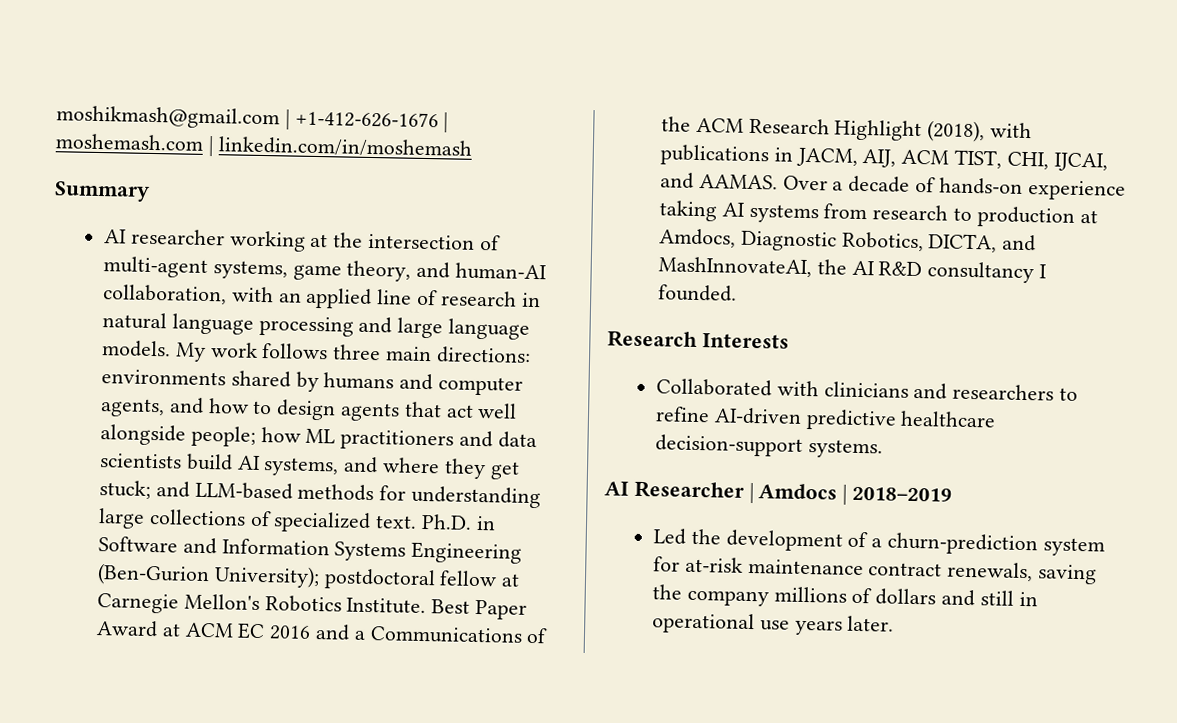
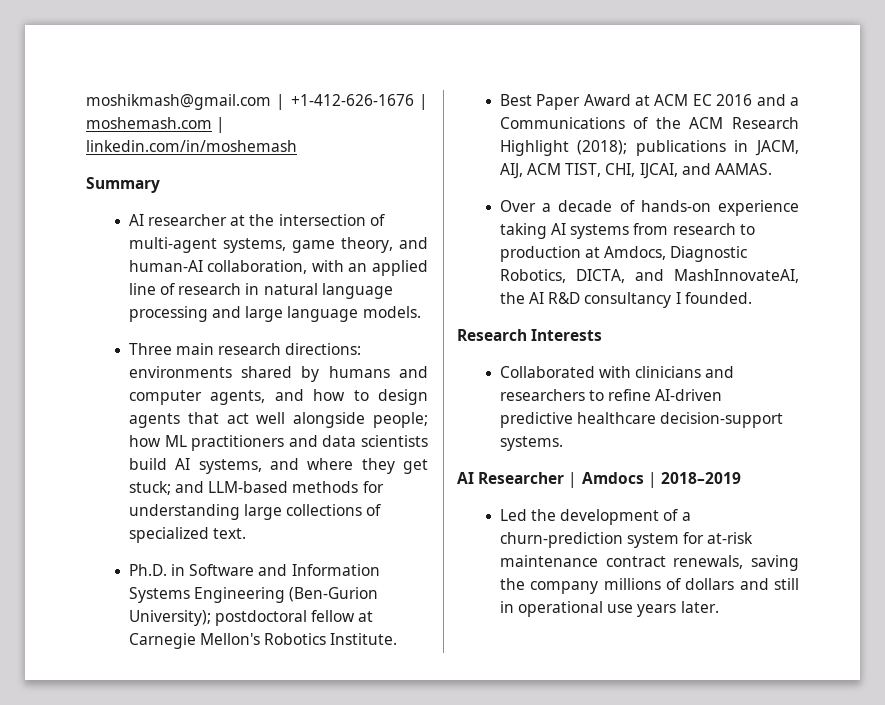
- AI researcher working at the intersection of multi-agent systems, game theory, and human-AI collaboration, with an applied line of research in natural language processing and large language models. My work follows three main directions:
+ AI researcher at the intersection of multi-agent systems, game theory, and human-AI collaboration, with an applied line of research in natural language processing and large language models.
+ Three main research directions:
- and LLM-based methods for understanding large collections of specialized text. Ph.D. in Software and Information Systems Engineering (Ben-Gurion University);
+ and LLM-based methods for understanding large collections of specialized text.
+ Ph.D. in Software and Information Systems Engineering (Ben-Gurion University);
- postdoctoral fellow at Carnegie Mellon's Robotics Institute. Best Paper Award at ACM EC 2016 and a Communications of the ACM Research Highlight (2018), with publications in JACM, AIJ, ACM TIST, CHI, IJCAI, and AAMAS. Over a decade of hands-on experience taking AI systems from research to production at Amdocs, Diagnostic Robotics, DICTA, and MashInnovateAI, the AI R&D consultancy I founded.
+ postdoctoral fellow at Carnegie Mellon's Robotics Institute.
+ Best Paper Award at ACM EC 2016 and a Communications of the ACM Research Highlight (2018); publications in JACM, AIJ, ACM TIST, CHI, IJCAI, and AAMAS.
+ Over a decade of hands-on experience taking AI systems from research to production at Amdocs, Diagnostic Robotics, DICTA, and MashInnovateAI, the AI R&D consultancy I founded.

